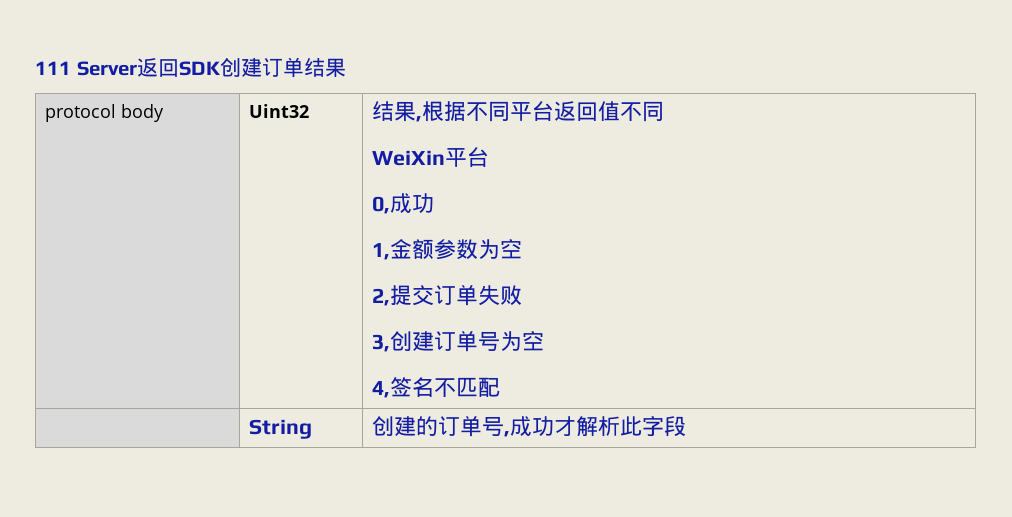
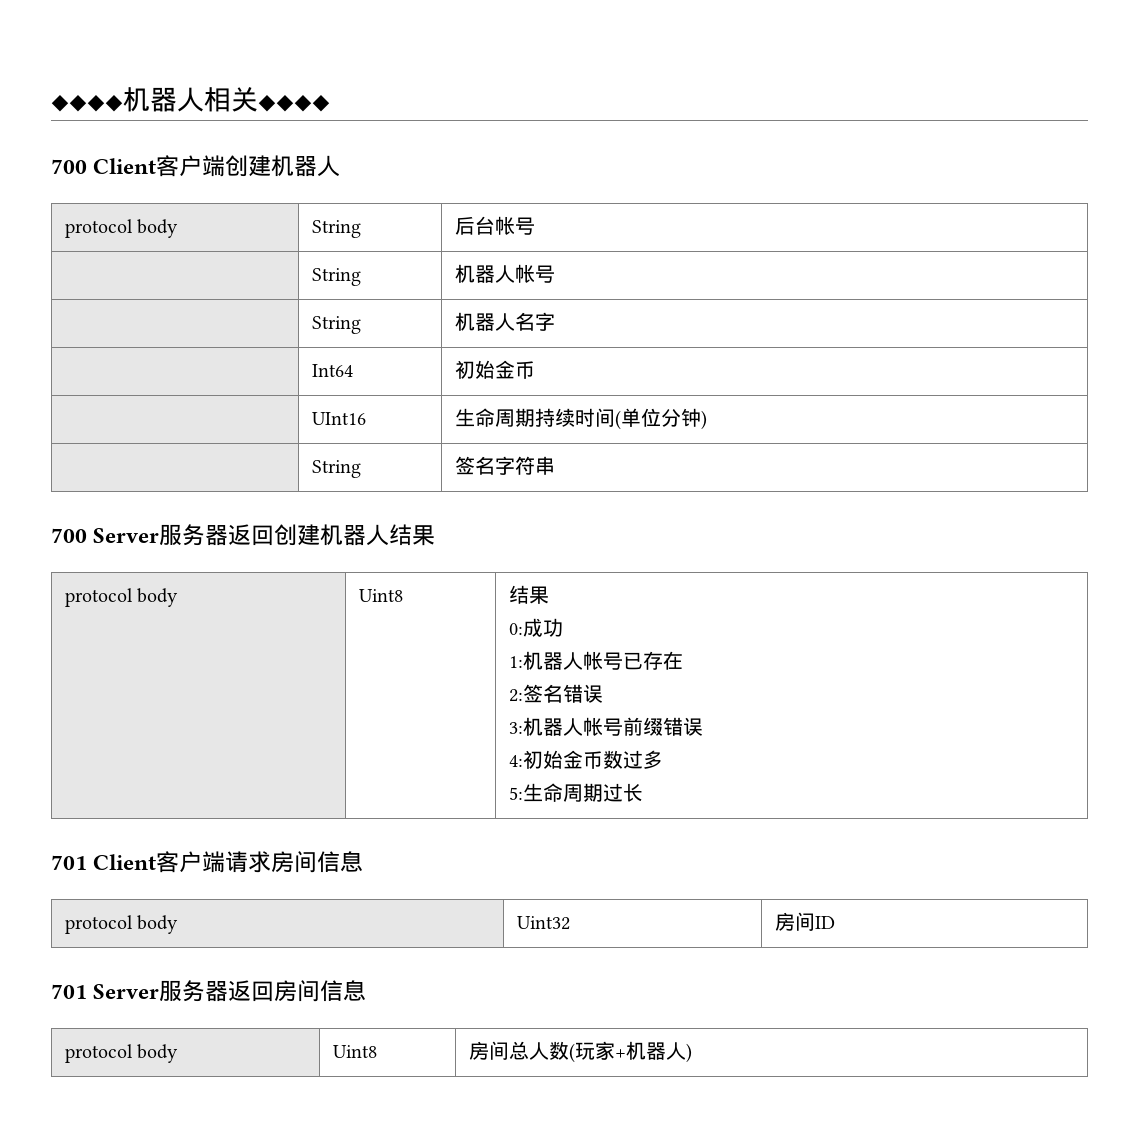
- 111 Server返回SDK创建订单结果
+ ◆◆◆◆机器人相关◆◆◆◆
+ 700 Client客户端创建机器人
+ protocol body | String | 后台帐号
+ | String | 机器人帐号
+ | String | 机器人名字
+ | Int64 | 初始金币
+ | UInt16 | 生命周期持续时间(单位分钟)
+ | String | 签名字符串
+ 700 Server服务器返回创建机器人结果
- protocol body | Uint32 | 结果,根据不同平台返回值不同
- WeiXin平台
- 0,成功
- 1,金额参数为空
- 2,提交订单失败
- 3,创建订单号为空
- 4,签名不匹配
- | String | 创建的订单号,成功才解析此字段
+ protocol body | Uint8 | 结果
+ 0:成功
+ 1:机器人帐号已存在
+ 2:签名错误
+ 3:机器人帐号前缀错误
+ 4:初始金币数过多
+ 5:生命周期过长
+ 701 Client客户端请求房间信息
+ protocol body | Uint32 | 房间ID
+ 701 Server服务器返回房间信息
+ protocol body | Uint8 | 房间总人数(玩家+机器人)

